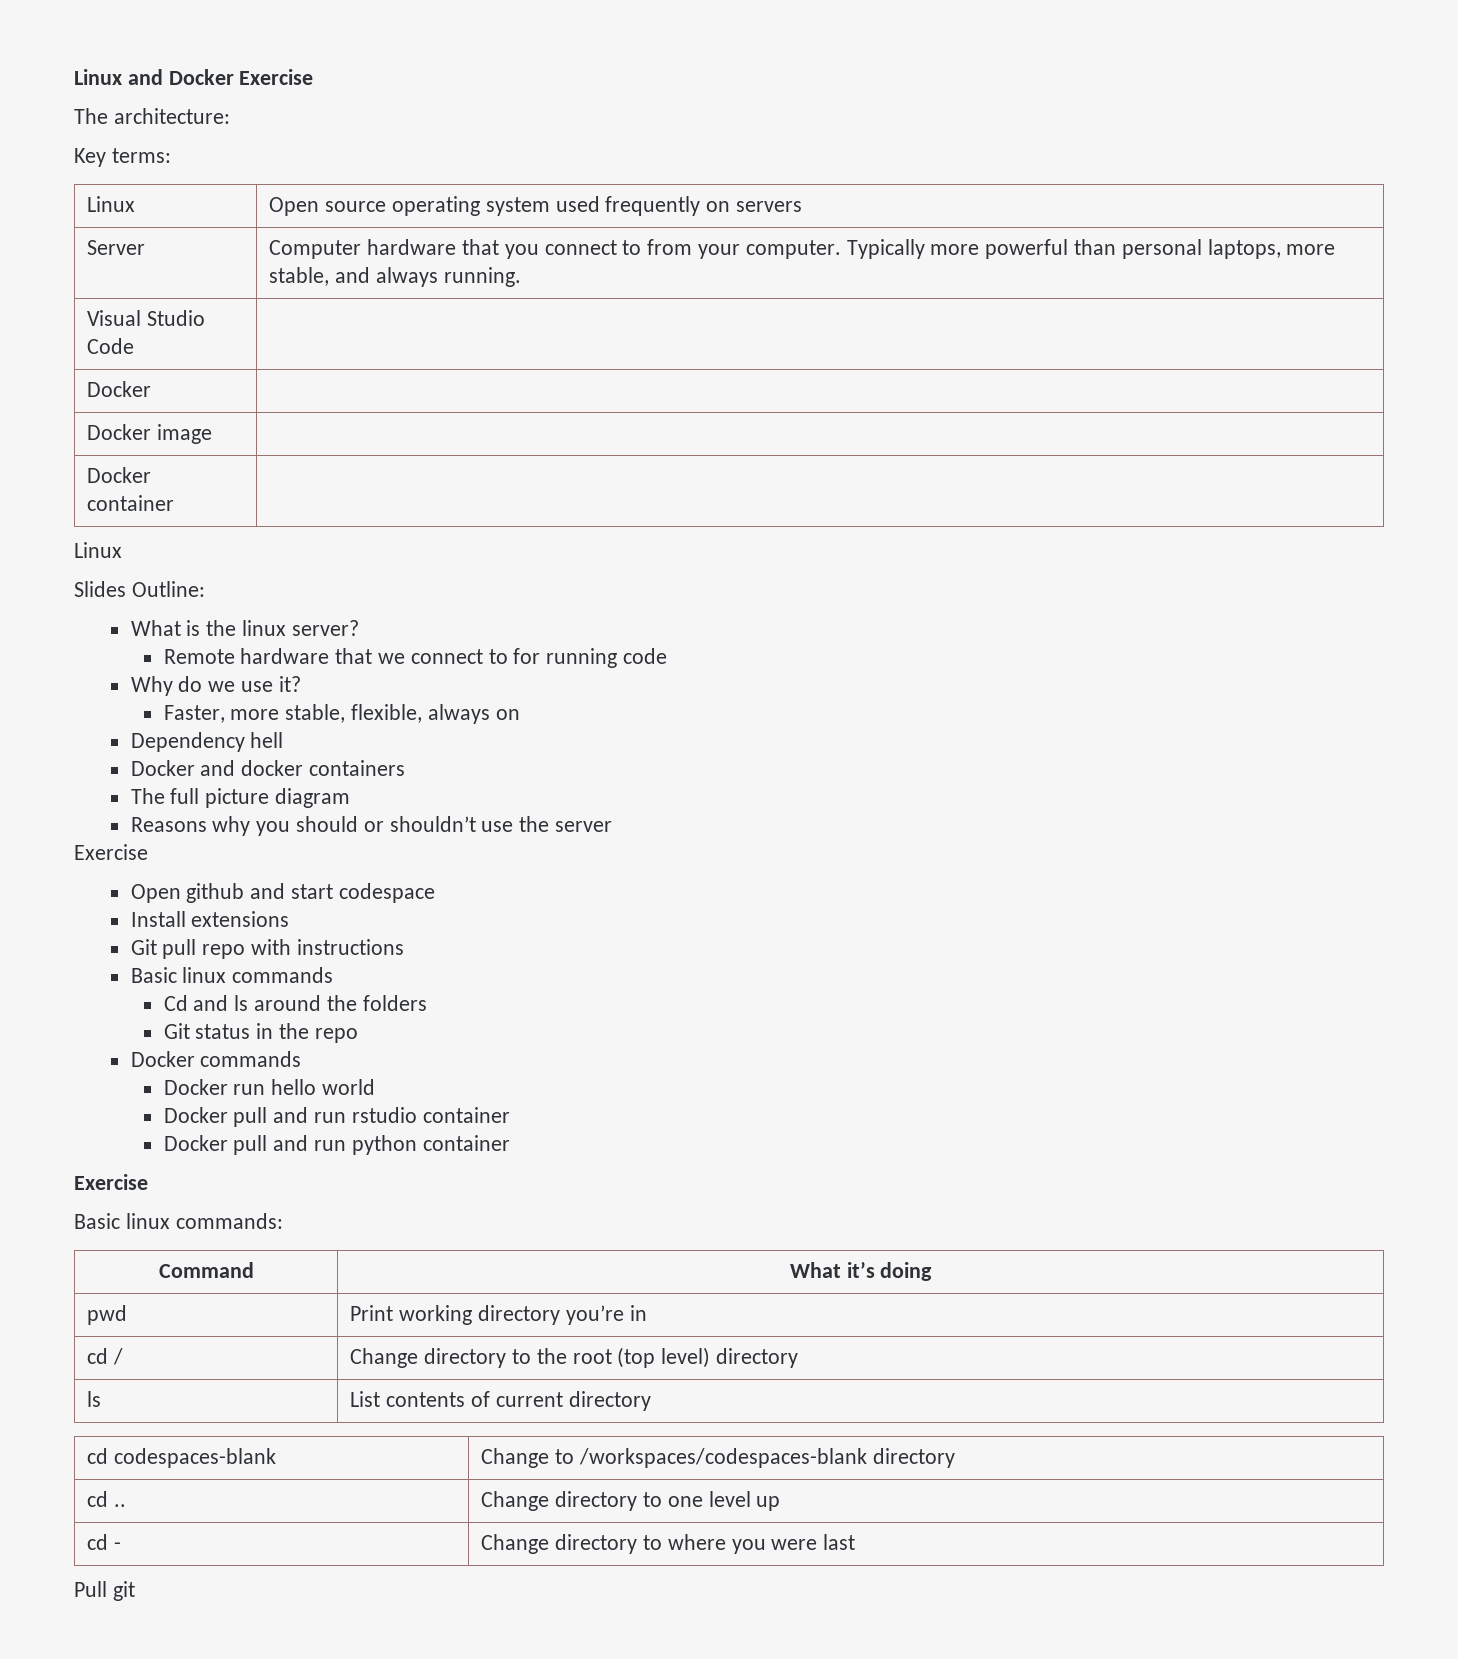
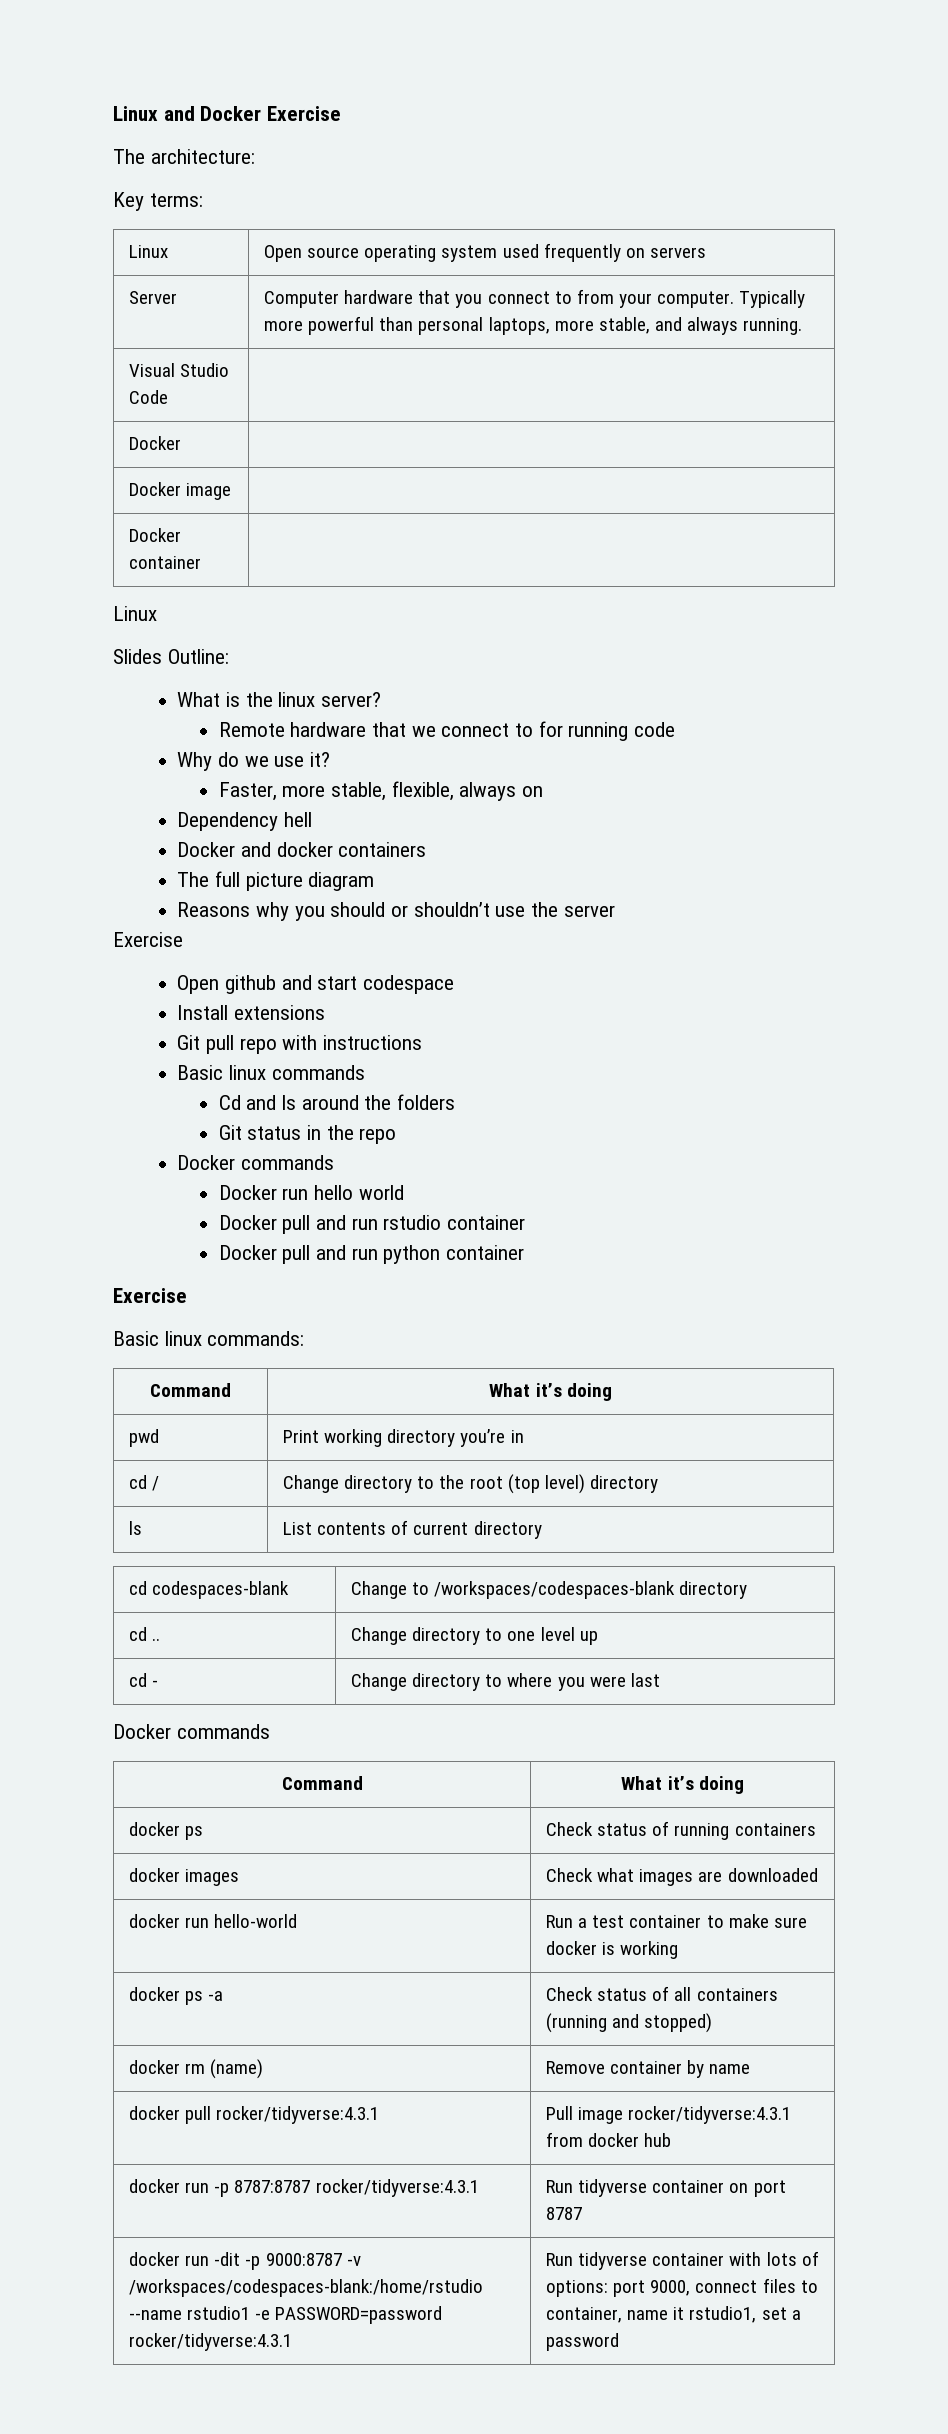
  cd - | Change directory to where you were last
- Pull git
+ Docker commands
+ Command | What it’s doing
+ docker ps | Check status of running containers
+ docker images | Check what images are downloaded
+ docker run hello-world | Run a test container to make sure docker is working
+ docker ps -a | Check status of all containers (running and stopped)
+ docker rm (name) | Remove container by name
+ docker pull rocker/tidyverse:4.3.1 | Pull image rocker/tidyverse:4.3.1 from docker hub
+ docker run -p 8787:8787 rocker/tidyverse:4.3.1 | Run tidyverse container on port 8787
+ docker run -dit -p 9000:8787 -v /workspaces/codespaces-blank:/home/rstudio --name rstudio1 -e PASSWORD=password rocker/tidyverse:4.3.1 | Run tidyverse container with lots of options: port 9000, connect files to container, name it rstudio1, set a password

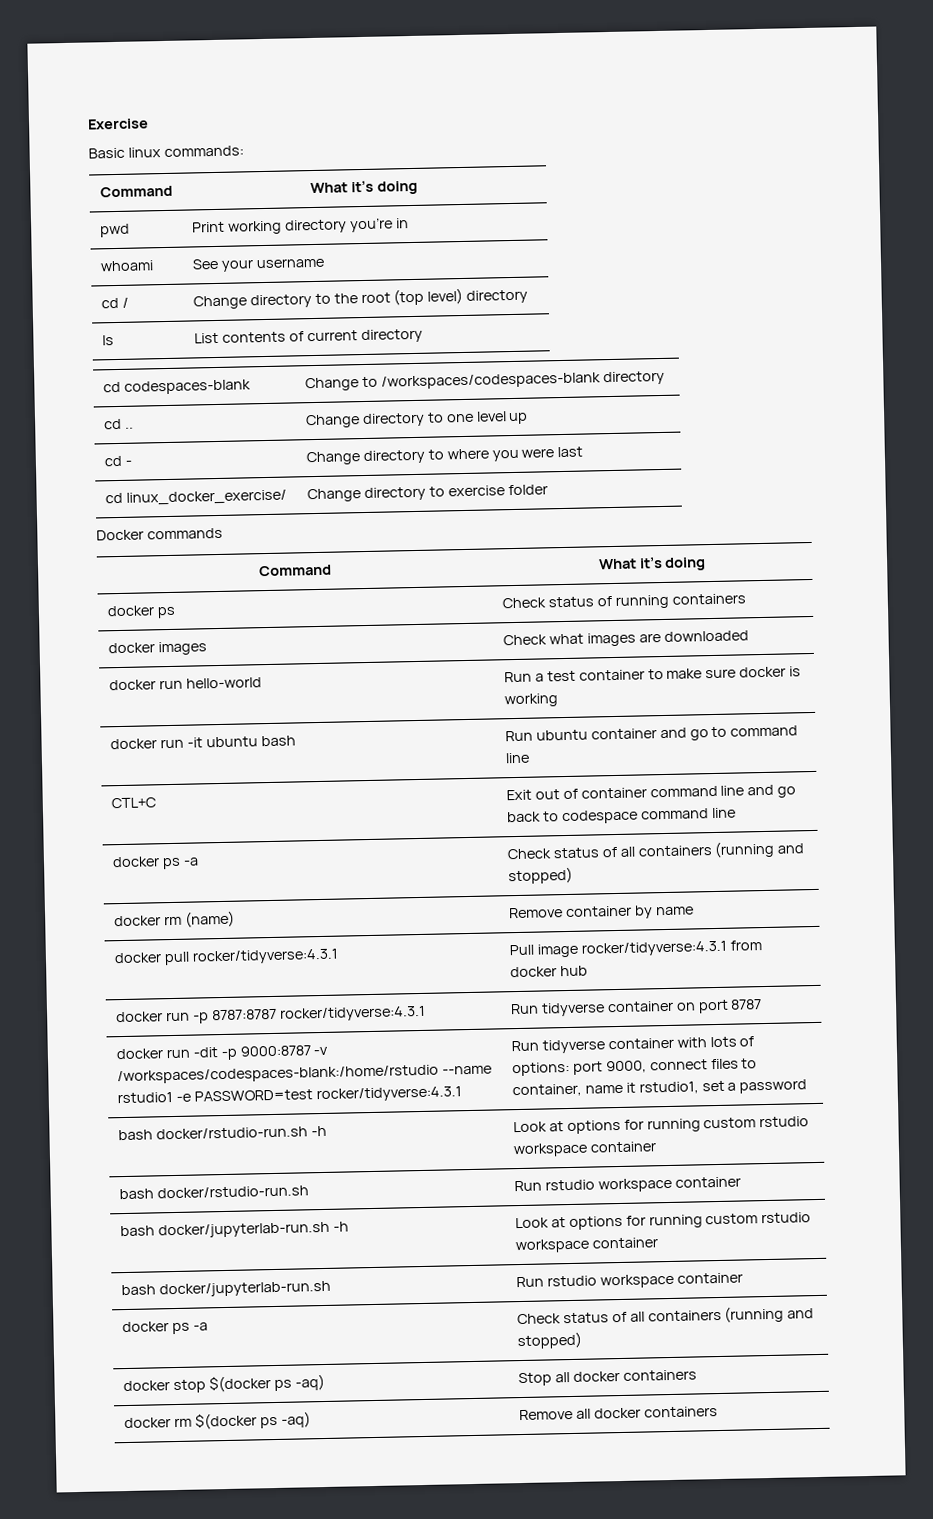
- Linux and Docker Exercise
- The architecture:
- Key terms:
- Linux | Open source operating system used frequently on servers
- Server | Computer hardware that you connect to from your computer. Typically more powerful than personal laptops, more stable, and always running.
- Visual Studio Code |
- Docker |
- Docker image |
- Docker container |
- Linux
- Slides Outline:
- What is the linux server?
- Remote hardware that we connect to for running code
- Why do we use it?
- Faster, more stable, flexible, always on
- Dependency hell
- Docker and docker containers
- The full picture diagram
- Reasons why you should or shouldn’t use the server
- Exercise
- Open github and start codespace
- Install extensions
- Git pull repo with instructions
- Basic linux commands
- Cd and ls around the folders
- Git status in the repo
- Docker commands
- Docker run hello world
- Docker pull and run rstudio container
- Docker pull and run python container
+ whoami | See your username
+ cd linux_docker_exercise/ | Change directory to exercise folder
+ docker run -it ubuntu bash | Run ubuntu container and go to command line
+ CTL+C | Exit out of container command line and go back to codespace command line
- docker run -dit -p 9000:8787 -v /workspaces/codespaces-blank:/home/rstudio --name rstudio1 -e PASSWORD=password rocker/tidyverse:4.3.1 | Run tidyverse container with lots of options: port 9000, connect files to container, name it rstudio1, set a password
+ docker run -dit -p 9000:8787 -v /workspaces/codespaces-blank:/home/rstudio --name rstudio1 -e PASSWORD=test rocker/tidyverse:4.3.1 | Run tidyverse container with lots of options: port 9000, connect files to container, name it rstudio1, set a password
+ bash docker/rstudio-run.sh -h | Look at options for running custom rstudio workspace container
+ bash docker/rstudio-run.sh | Run rstudio workspace container
+ bash docker/jupyterlab-run.sh -h | Look at options for running custom rstudio workspace container
+ bash docker/jupyterlab-run.sh | Run rstudio workspace container
+ docker ps -a | Check status of all containers (running and stopped)
+ docker stop $(docker ps -aq) | Stop all docker containers
+ docker rm $(docker ps -aq) | Remove all docker containers

